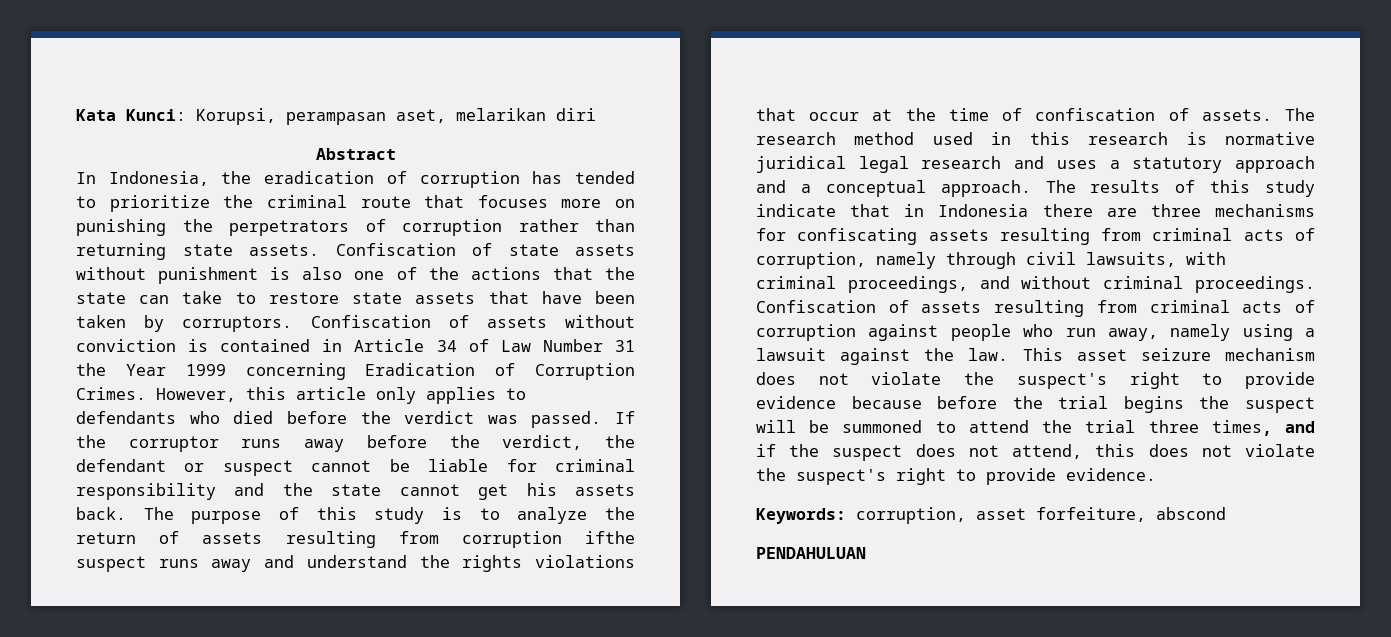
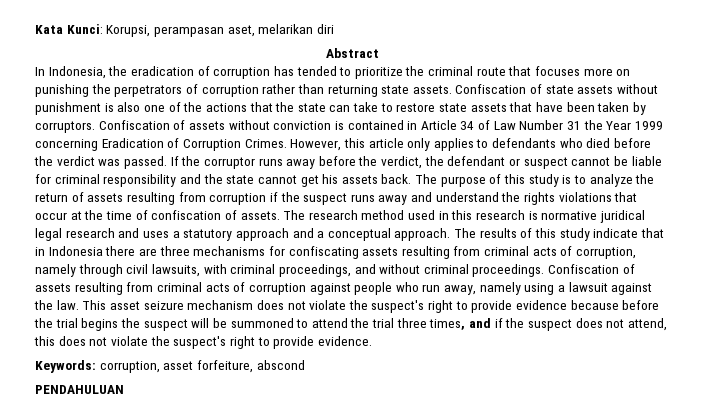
- The purpose of this study is to analyze the return of assets resulting from corruption ifthe suspect runs away and understand the rights violations that occur at the time of confiscation of assets.
+ The purpose of this study is to analyze the return of assets resulting from corruption if the suspect runs away and understand the rights violations that occur at the time of confiscation of assets.

